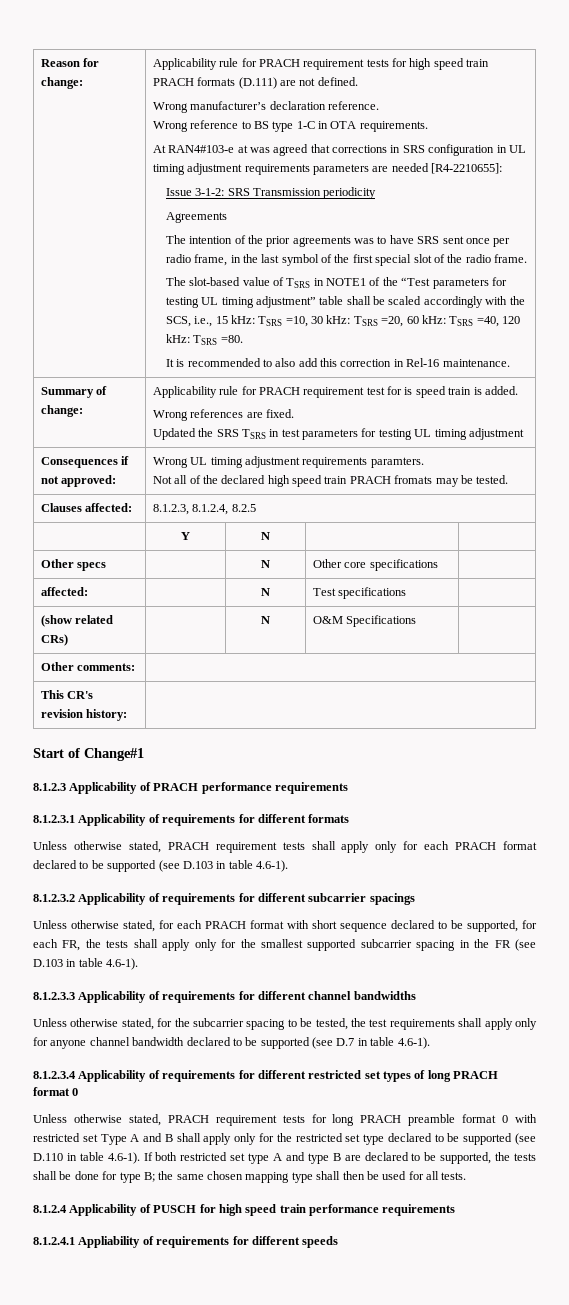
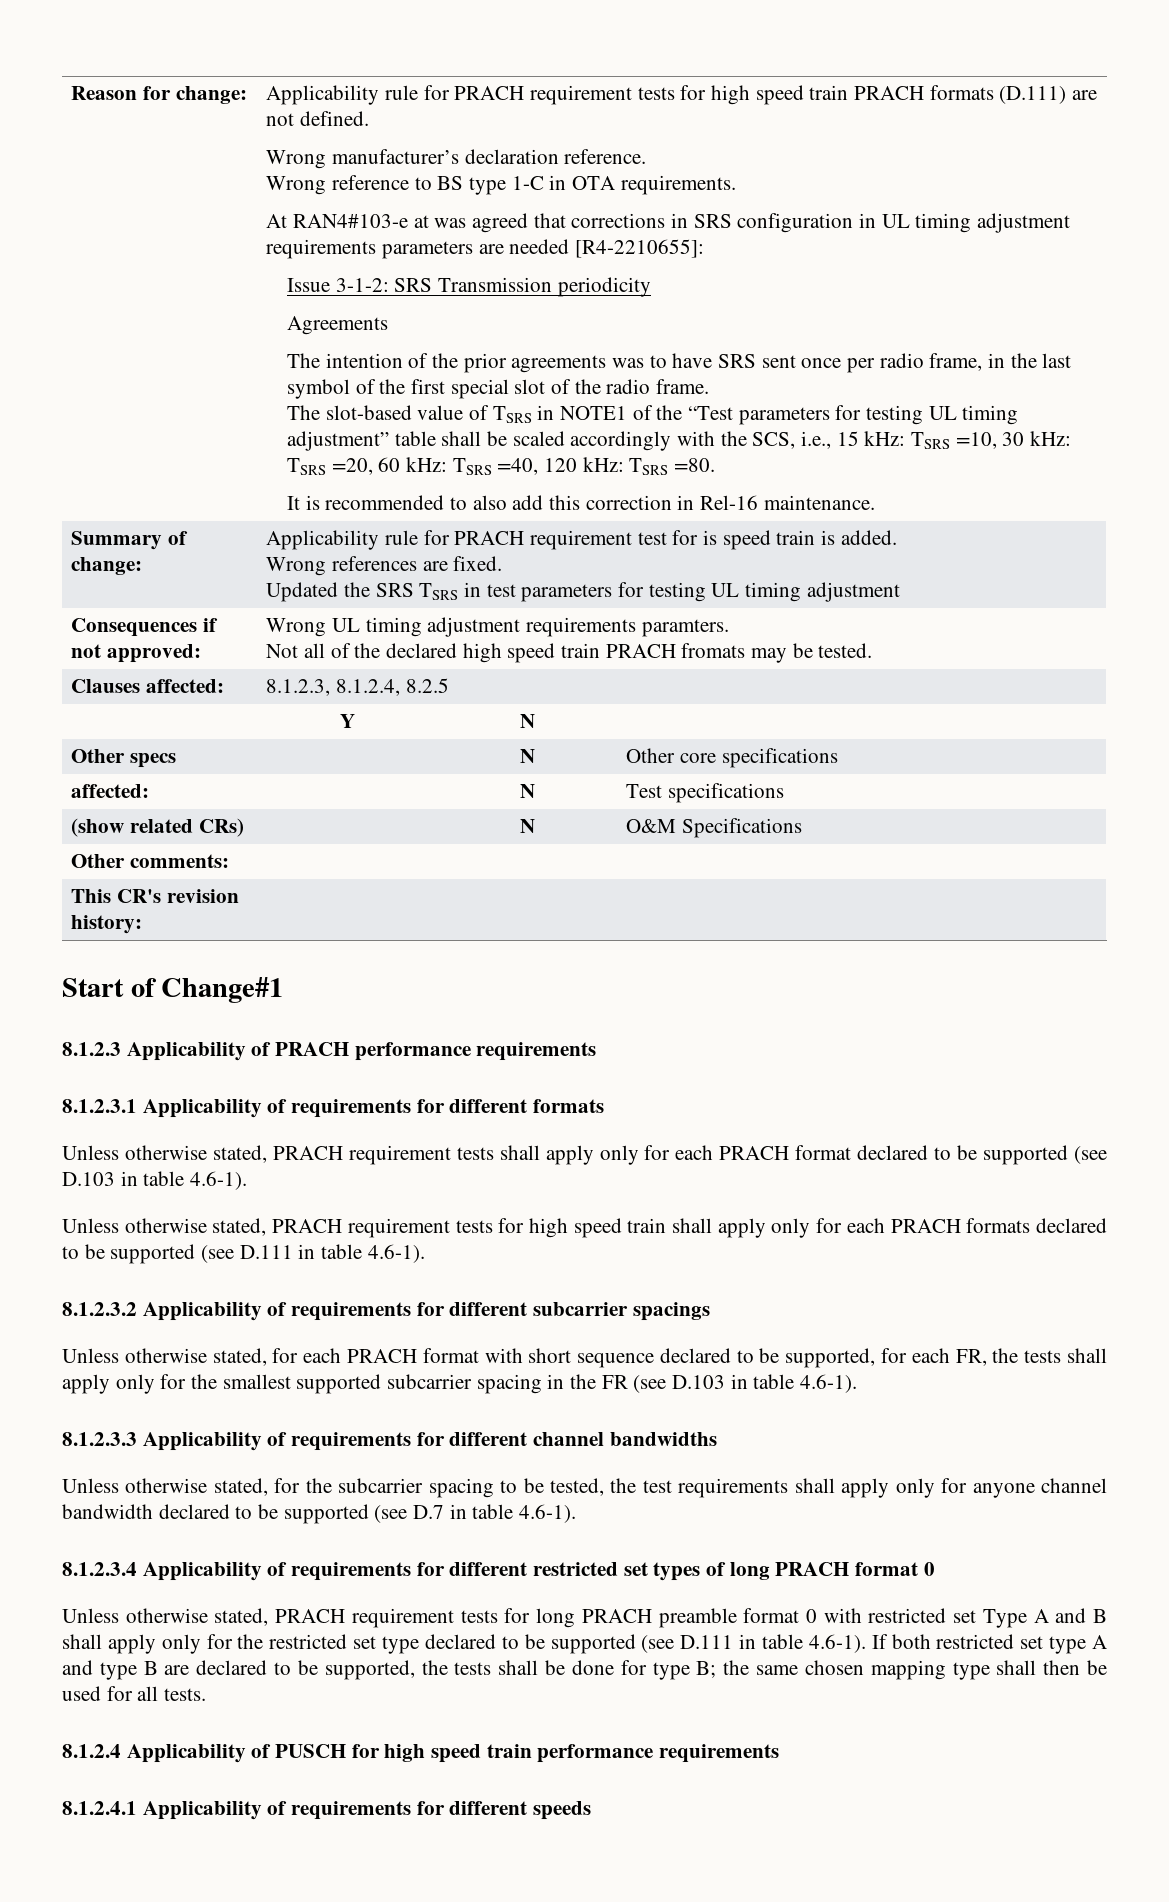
+ Unless otherwise stated, PRACH requirement tests for high speed train shall apply only for each PRACH formats declared to be supported (see D.111 in table 4.6-1).
- Unless otherwise stated, PRACH requirement tests for long PRACH preamble format 0 with restricted set Type A and B shall apply only for the restricted set type declared to be supported (see D.110 in table 4.6-1). If both restricted set type A and type B are declared to be supported, the tests shall be done for type B;
+ Unless otherwise stated, PRACH requirement tests for long PRACH preamble format 0 with restricted set Type A and B shall apply only for the restricted set type declared to be supported (see D.111 in table 4.6-1). If both restricted set type A and type B are declared to be supported, the tests shall be done for type B;
- 8.1.2.4.1 Appliability of requirements for different speeds
+ 8.1.2.4.1 Applicability of requirements for different speeds

